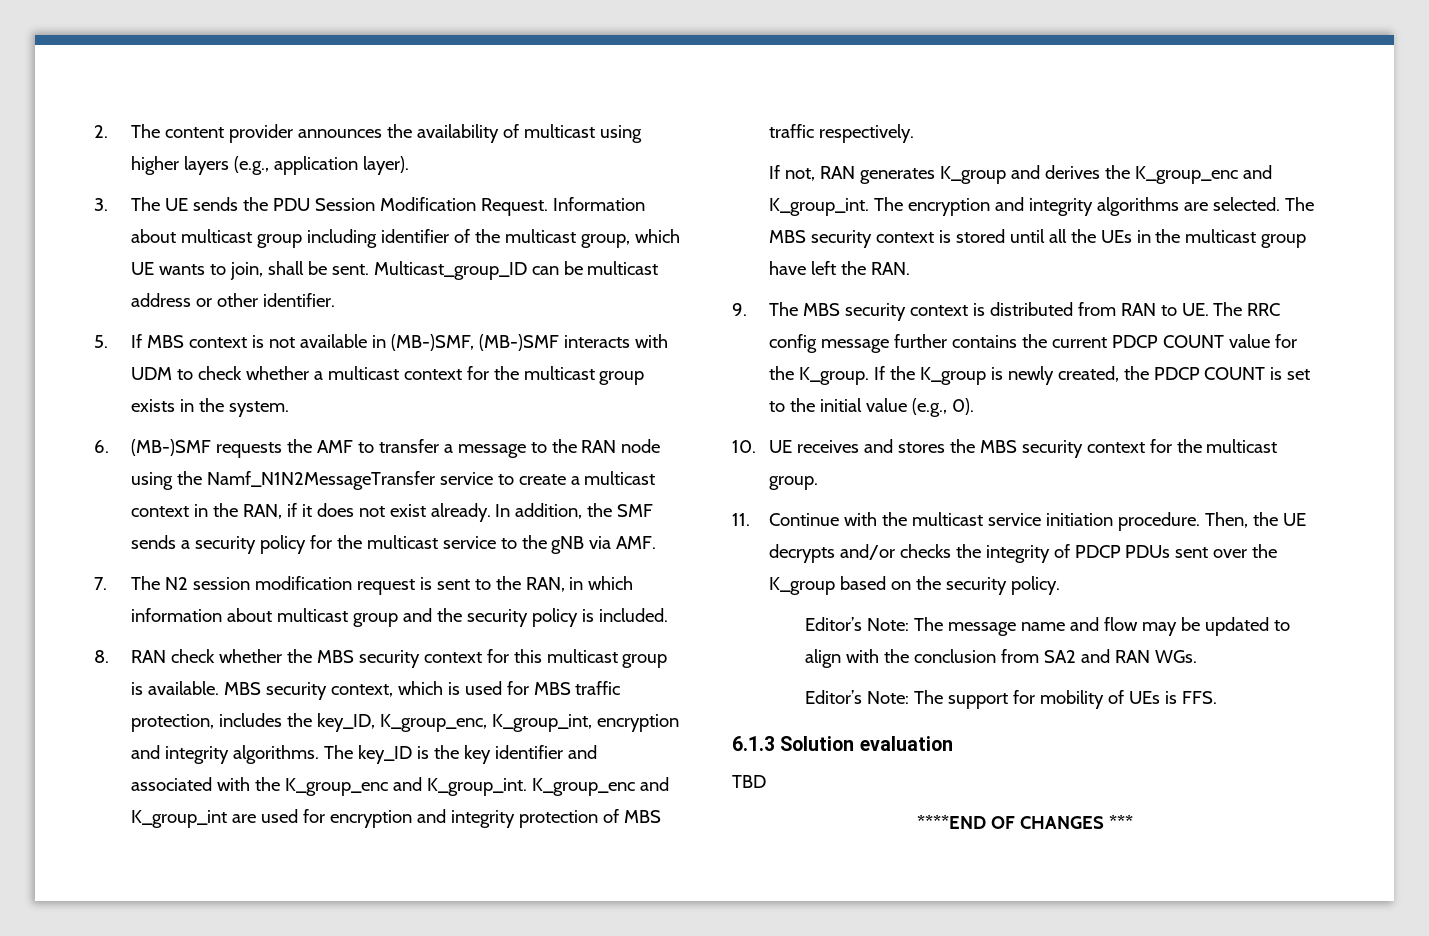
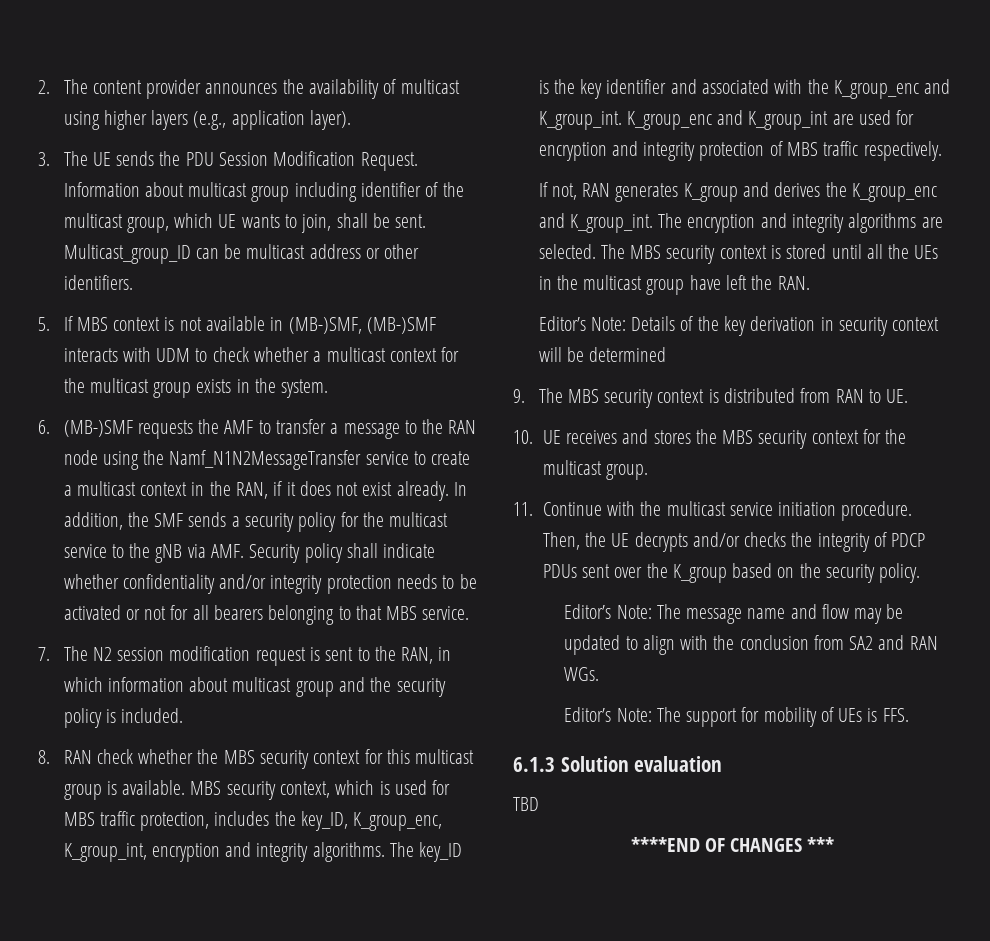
- Multicast_group_ID can be multicast address or other identifier.
+ Multicast_group_ID can be multicast address or other identifiers.
- In addition, the SMF sends a security policy for the multicast service to the gNB via AMF.
+ In addition, the SMF sends a security policy for the multicast service to the gNB via AMF. Security policy shall indicate whether confidentiality and/or integrity protection needs to be activated or not for all bearers belonging to that MBS service.
+ Editor’s Note: Details of the key derivation in security context will be determined
- 9. The MBS security context is distributed from RAN to UE. The RRC config message further contains the current PDCP COUNT value for the K_group. If the K_group is newly created, the PDCP COUNT is set to the initial value (e.g., 0).
+ 9. The MBS security context is distributed from RAN to UE.

